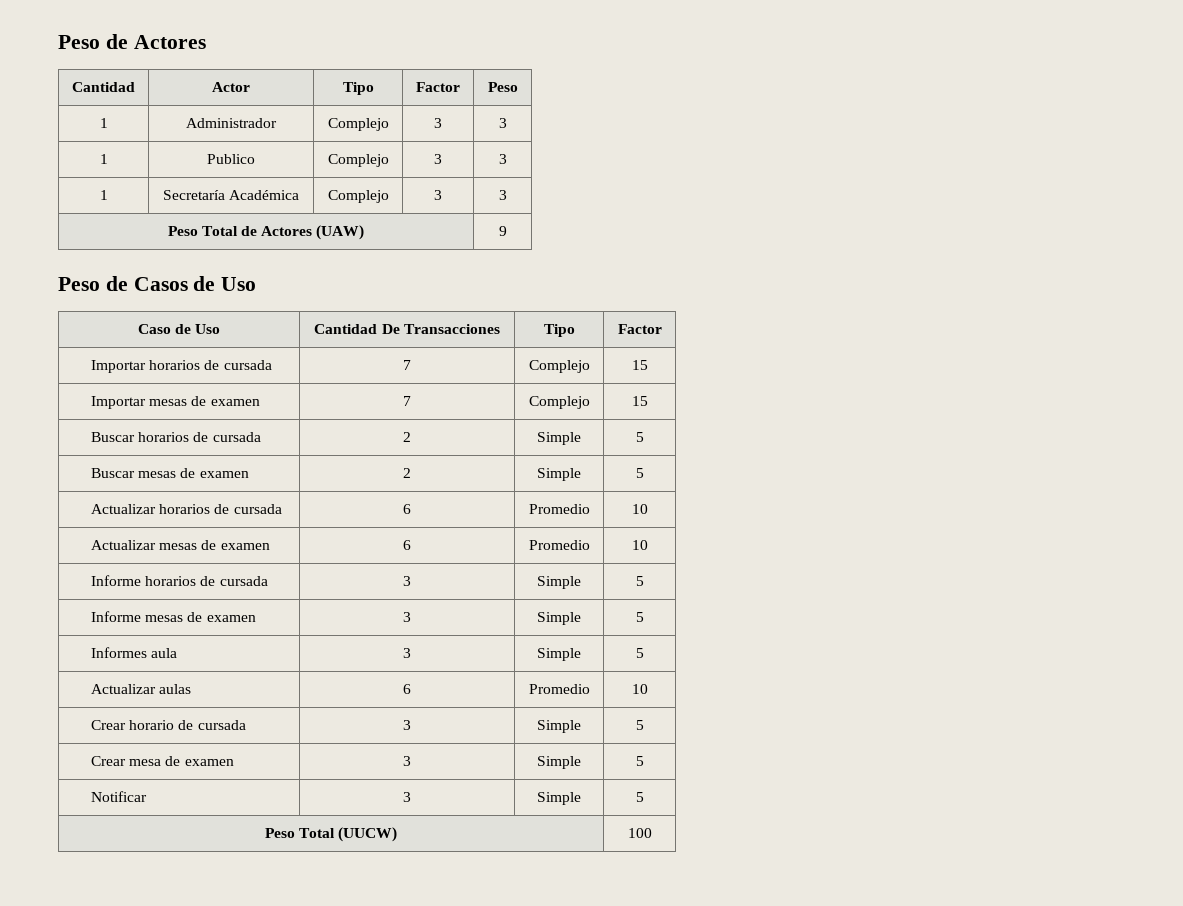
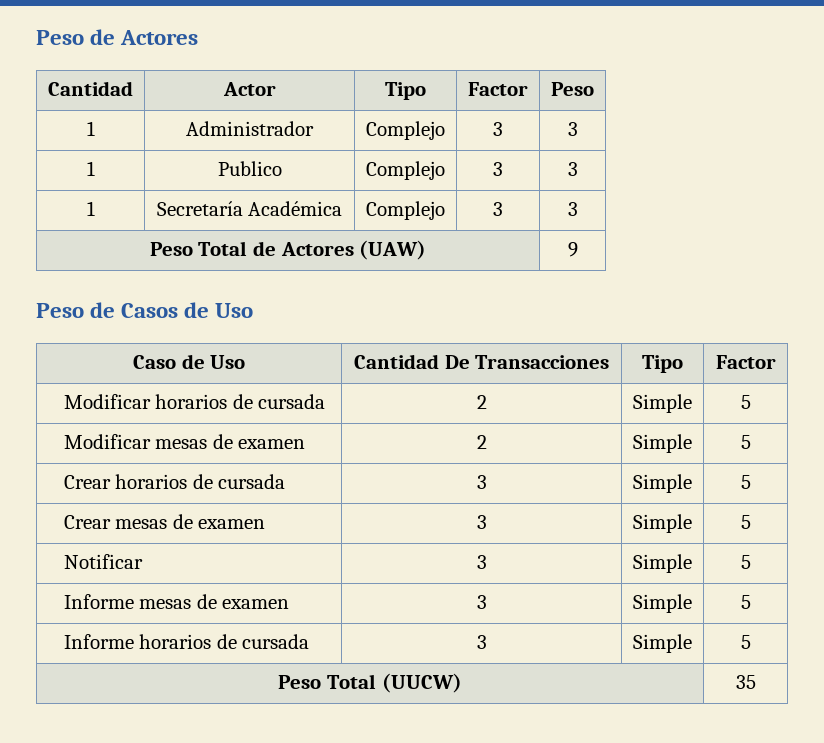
- Importar horarios de cursada | 7 | Complejo | 15
- Importar mesas de examen | 7 | Complejo | 15
- Buscar horarios de cursada | 2 | Simple | 5
+ Modificar horarios de cursada | 2 | Simple | 5
- Buscar mesas de examen | 2 | Simple | 5
+ Modificar mesas de examen | 2 | Simple | 5
- Actualizar horarios de cursada | 6 | Promedio | 10
- Actualizar mesas de examen | 6 | Promedio | 10
- Informe horarios de cursada | 3 | Simple | 5
+ Crear horarios de cursada | 3 | Simple | 5
+ Crear mesas de examen | 3 | Simple | 5
+ Notificar | 3 | Simple | 5
- Informes aula | 3 | Simple | 5
- Actualizar aulas | 6 | Promedio | 10
- Crear horario de cursada | 3 | Simple | 5
- Crear mesa de examen | 3 | Simple | 5
- Notificar | 3 | Simple | 5
+ Informe horarios de cursada | 3 | Simple | 5
- Peso Total (UUCW) | 100
+ Peso Total (UUCW) | 35

